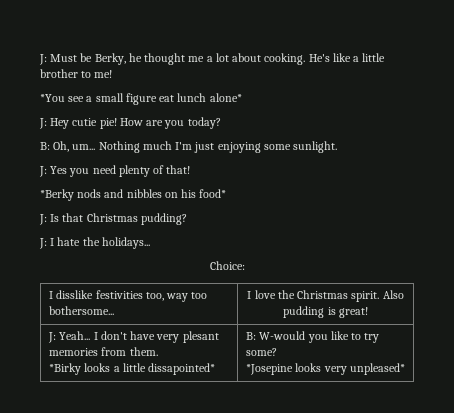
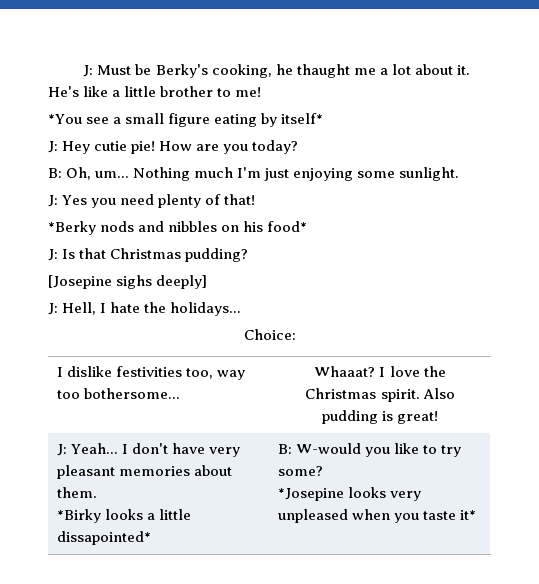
- J: Must be Berky, he thought me a lot about cooking.
+ J: Must be Berky's cooking, he thaught me a lot about it.
- *You see a small figure eat lunch alone*
+ *You see a small figure eating by itself*
- J: I hate the holidays...
+ [Josepine sighs deeply]
+ J: Hell, I hate the holidays...
- I disslike festivities too, way too bothersome... | I love the Christmas spirit. Also pudding is great!
+ I dislike festivities too, way too bothersome... | Whaaat? I love the Christmas spirit. Also pudding is great!
- J: Yeah... I don't have very plesant memories from them.
+ J: Yeah... I don't have very pleasant memories about them.
  *Birky looks a little dissapointed* | B: W-would you like to try some?
- *Josepine looks very unpleased*
+ *Josepine looks very unpleased when you taste it*

